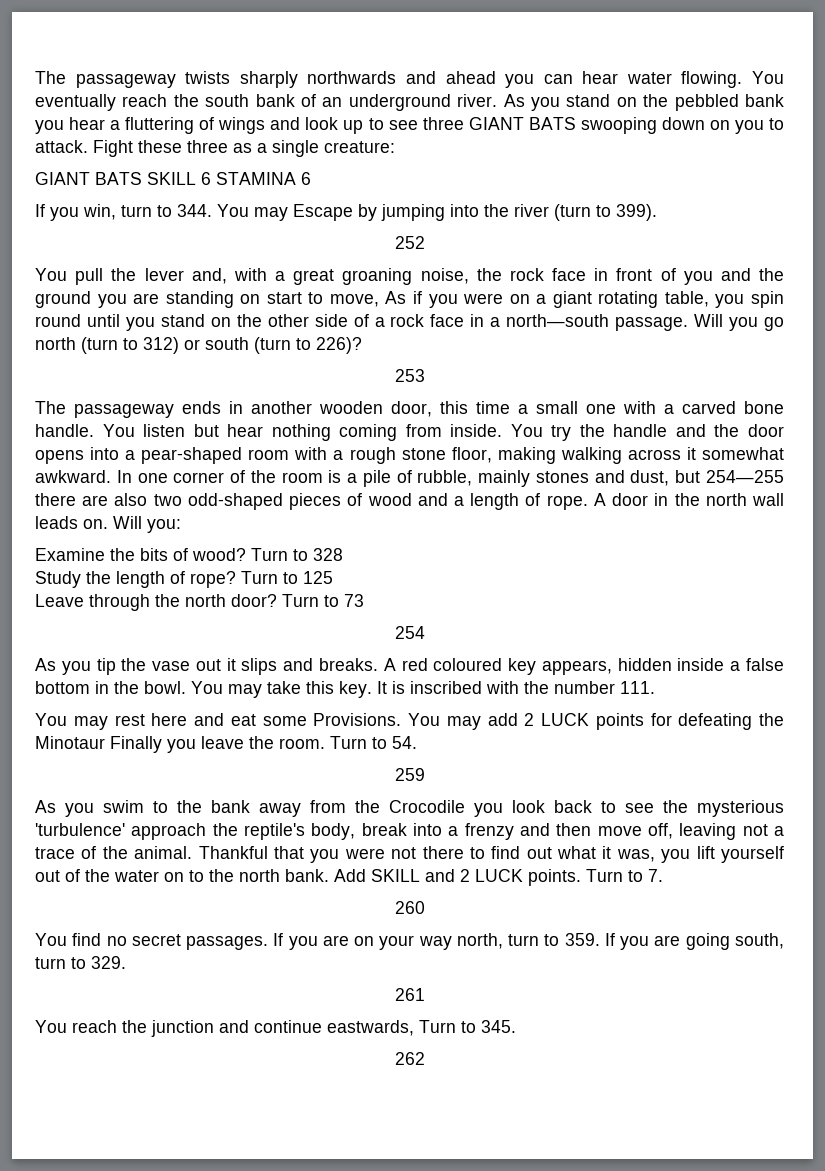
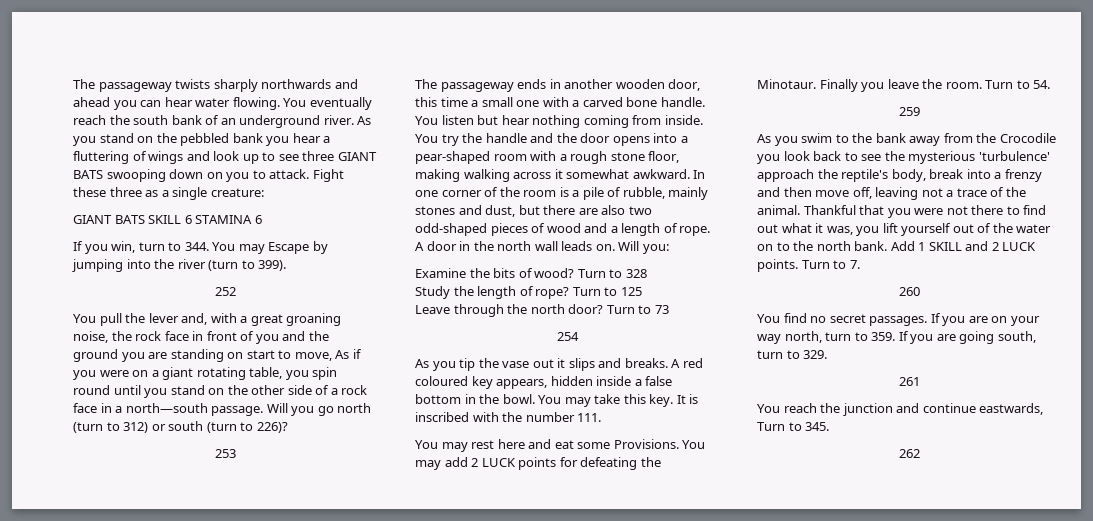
- In one corner of the room is a pile of rubble, mainly stones and dust, but 254—255 there are also two odd-shaped pieces of wood and a length of rope.
+ In one corner of the room is a pile of rubble, mainly stones and dust, but there are also two odd-shaped pieces of wood and a length of rope.
- You may add 2 LUCK points for defeating the Minotaur Finally you leave the room.
+ You may add 2 LUCK points for defeating the Minotaur. Finally you leave the room.
- Add SKILL and 2 LUCK points.
+ Add 1 SKILL and 2 LUCK points.

